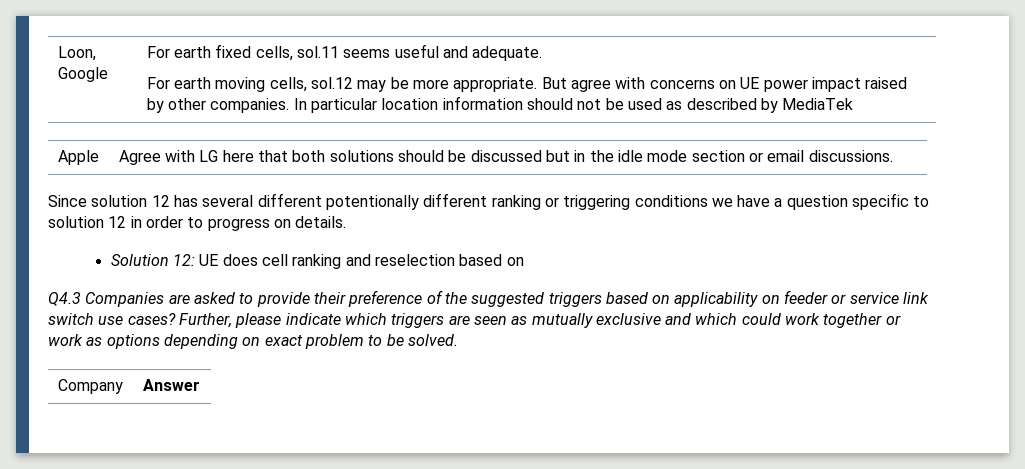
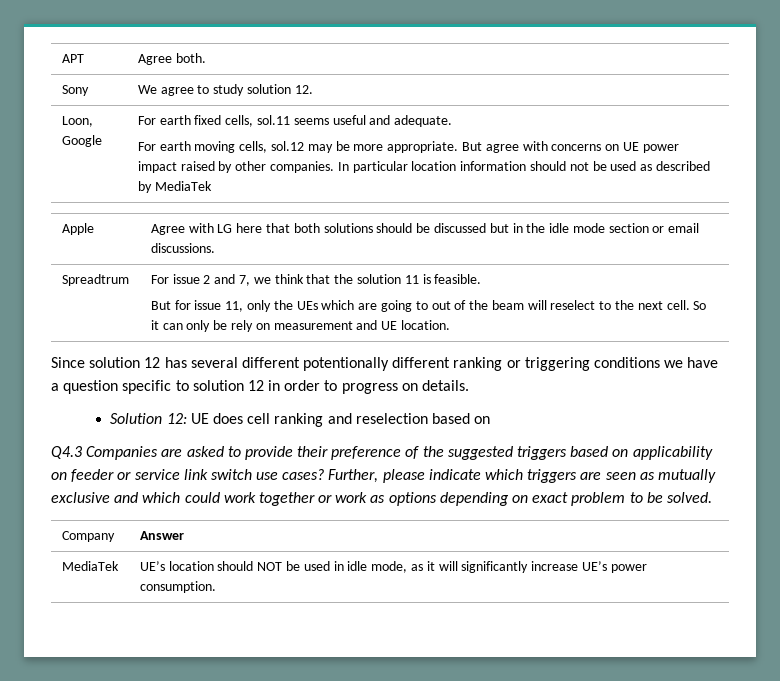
+ APT | Agree both.
+ Sony | We agree to study solution 12.
+ Spreadtrum | For issue 2 and 7, we think that the solution 11 is feasible.
+ But for issue 11, only the UEs which are going to out of the beam will reselect to the next cell. So it can only be rely on measurement and UE location.
+ MediaTek | UE’s location should NOT be used in idle mode, as it will significantly increase UE’s power consumption.

